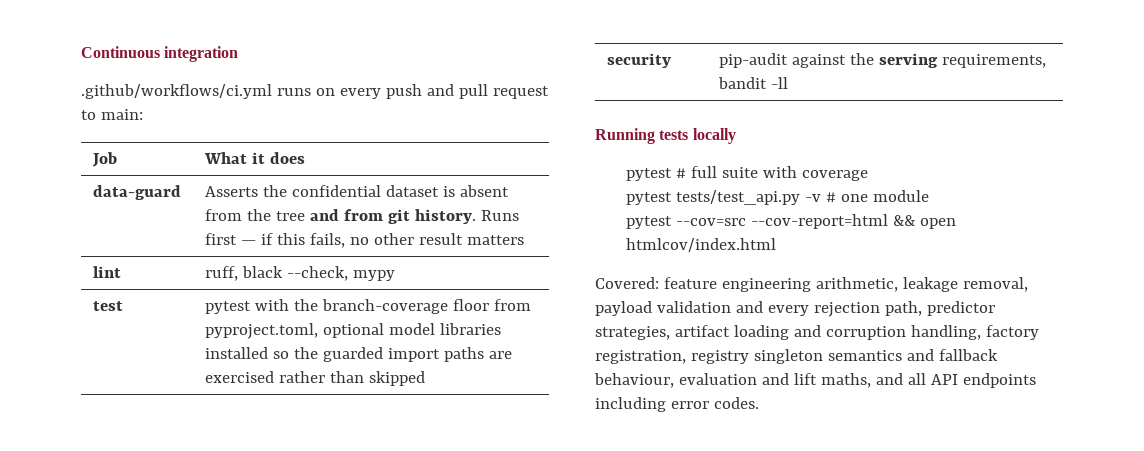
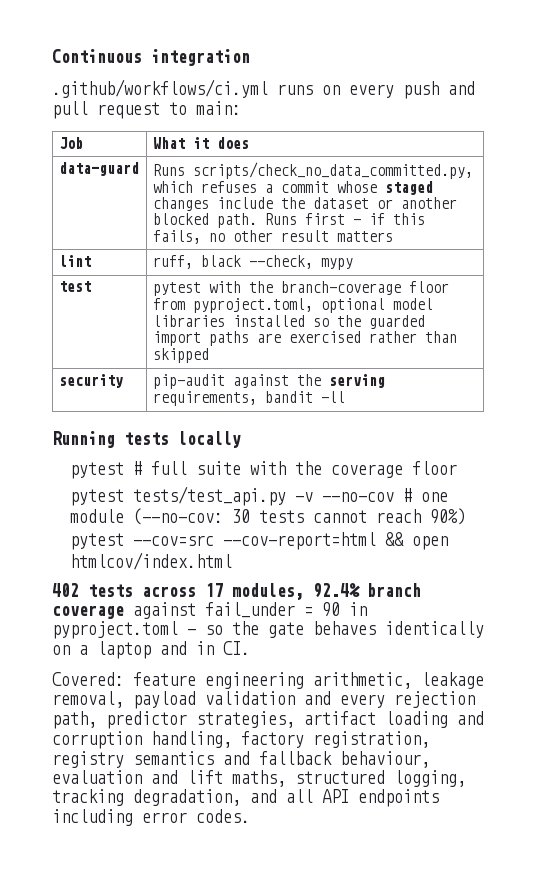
- data-guard | Asserts the confidential dataset is absent from the tree and from git history. Runs first — if this fails, no other result matters
+ data-guard | Runs scripts/check_no_data_committed.py, which refuses a commit whose staged changes include the dataset or another blocked path. Runs first — if this fails, no other result matters
- pytest # full suite with coverage
+ pytest # full suite with the coverage floor
- pytest tests/test_api.py -v # one module
+ pytest tests/test_api.py -v --no-cov # one module (--no-cov: 30 tests cannot reach 90%)
+ 402 tests across 17 modules, 92.4% branch coverage against fail_under = 90 in pyproject.toml — so the gate behaves identically on a laptop and in CI.
- Covered: feature engineering arithmetic, leakage removal, payload validation and every rejection path, predictor strategies, artifact loading and corruption handling, factory registration, registry singleton semantics and fallback behaviour, evaluation and lift maths, and all API endpoints including error codes.
+ Covered: feature engineering arithmetic, leakage removal, payload validation and every rejection path, predictor strategies, artifact loading and corruption handling, factory registration, registry semantics and fallback behaviour, evaluation and lift maths, structured logging, tracking degradation, and all API endpoints including error codes.

